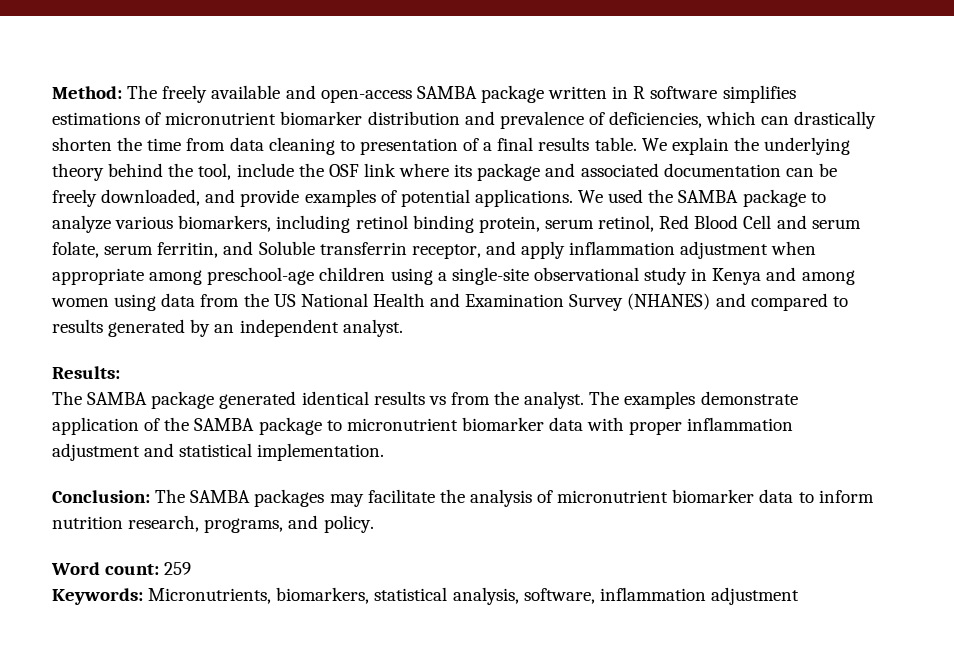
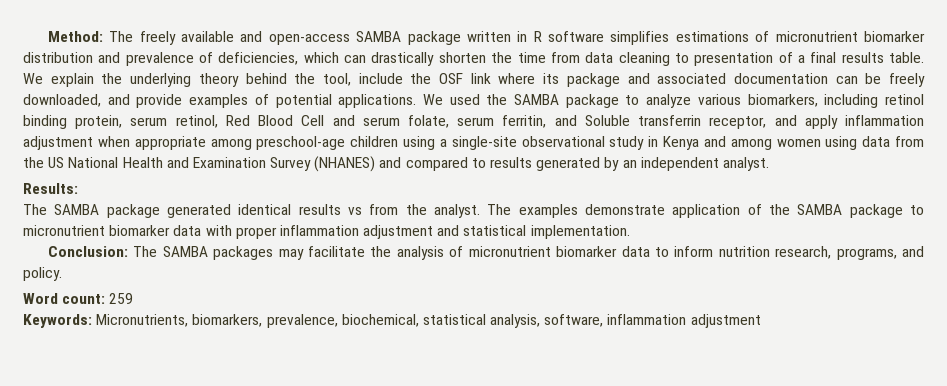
- Keywords: Micronutrients, biomarkers, statistical analysis, software, inflammation adjustment
+ Keywords: Micronutrients, biomarkers, prevalence, biochemical, statistical analysis, software, inflammation adjustment

